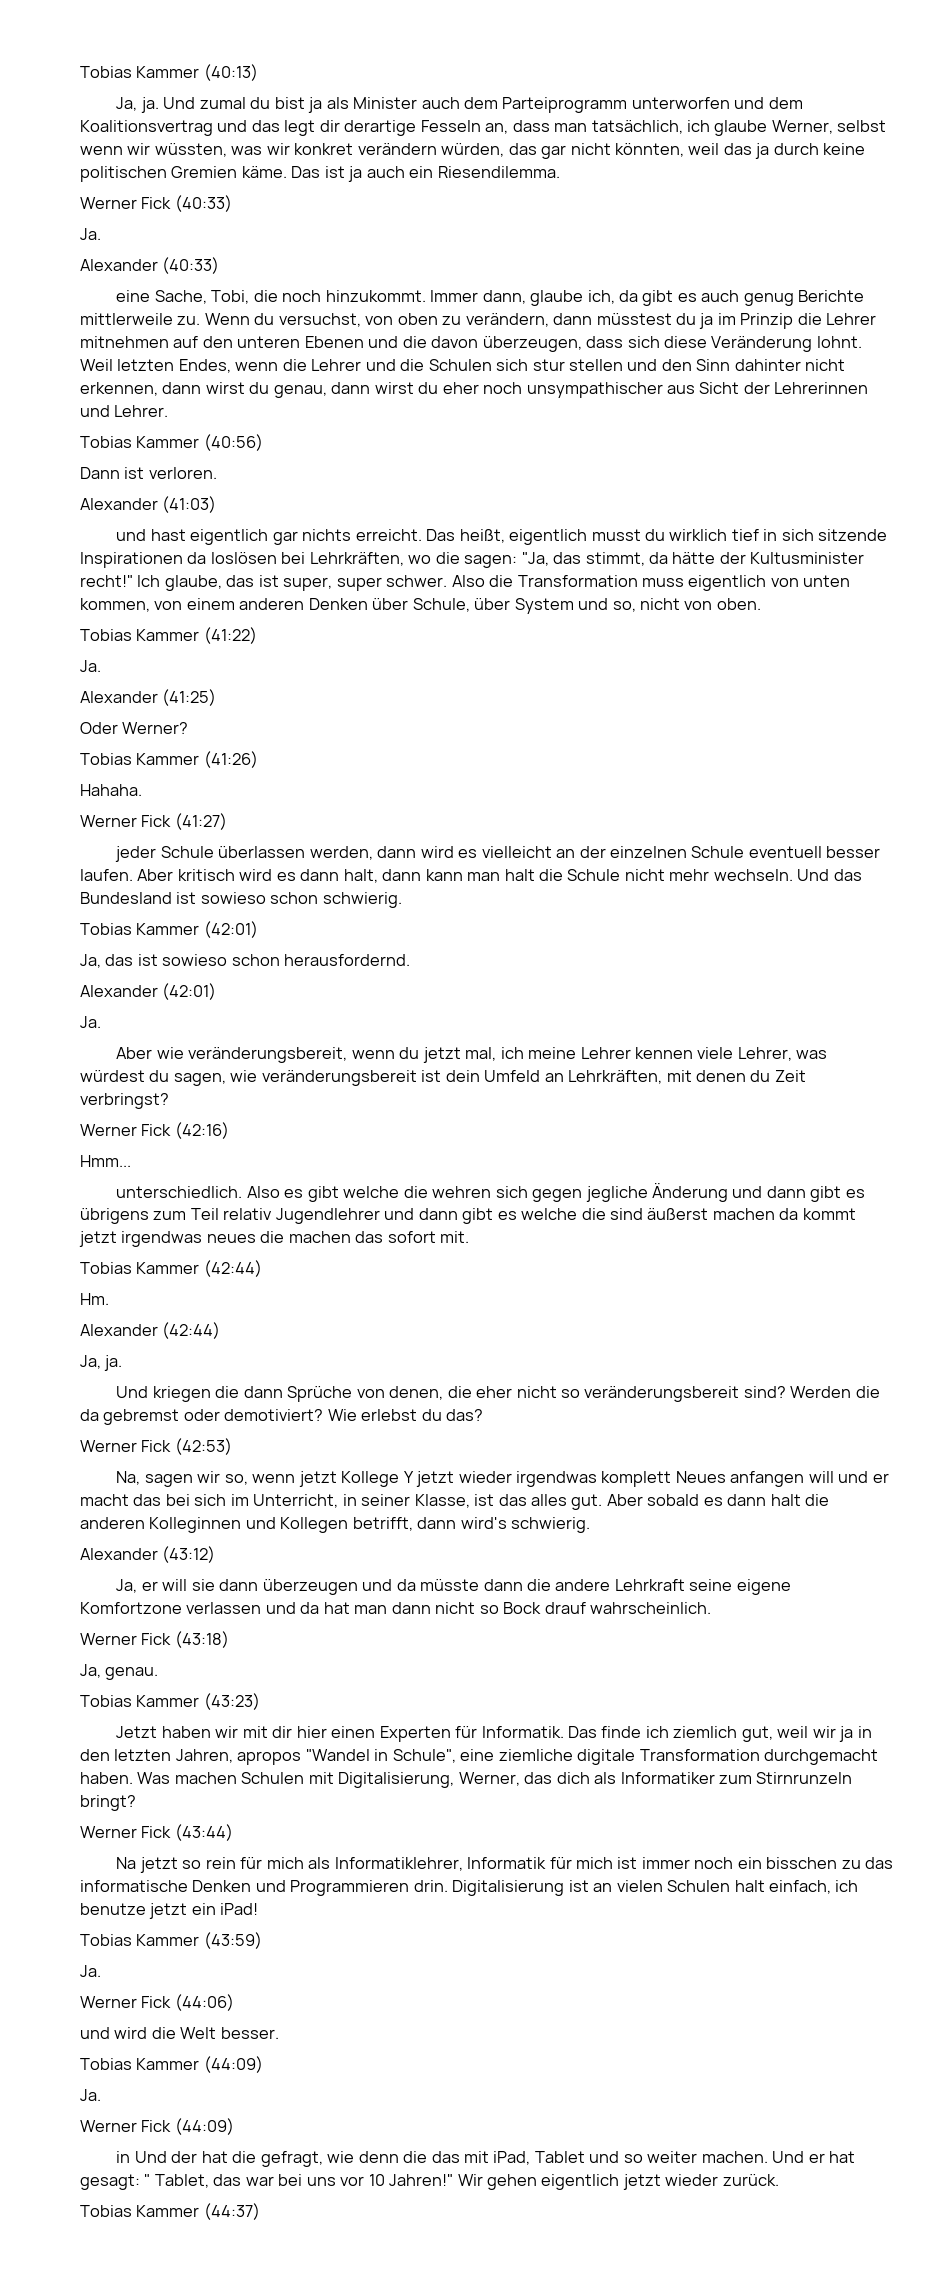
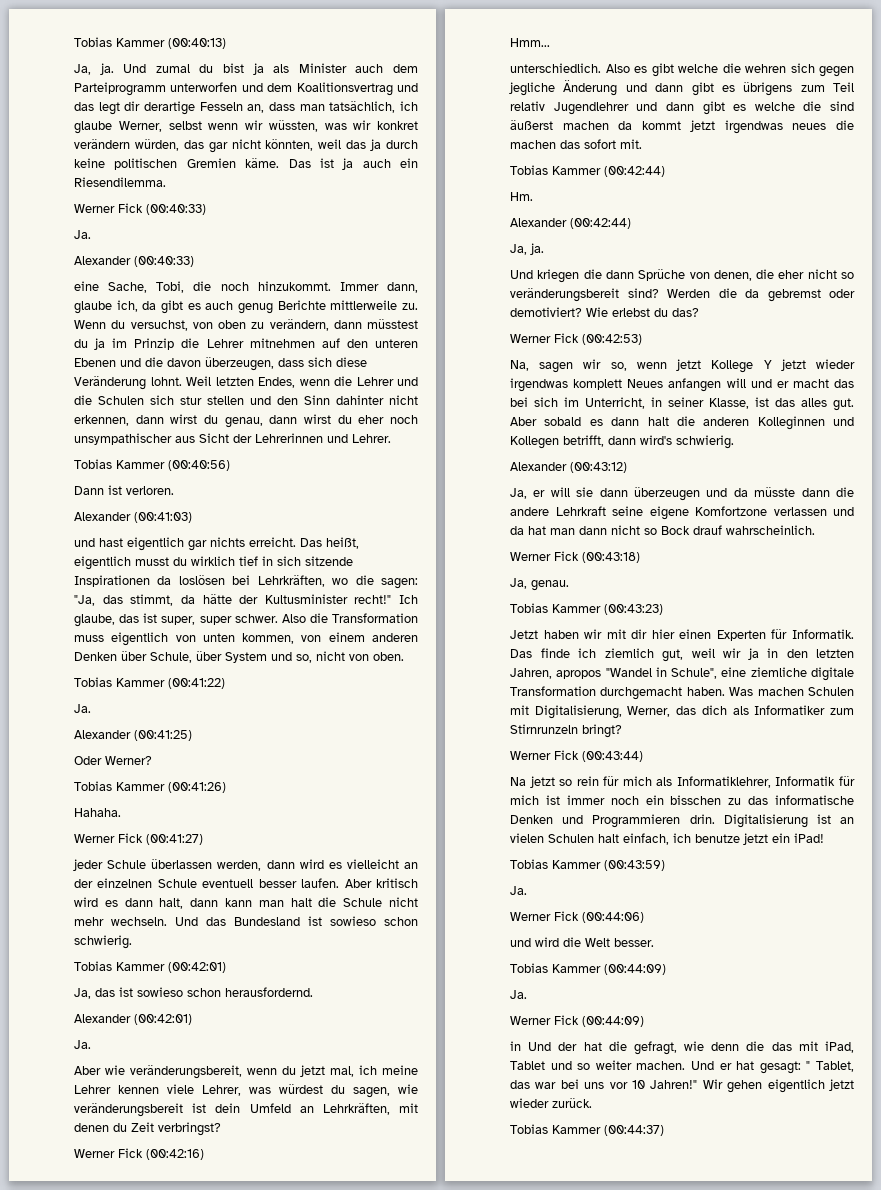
- Tobias Kammer (40:13)
+ Tobias Kammer (00:40:13)
- Werner Fick (40:33)
+ Werner Fick (00:40:33)
  Ja.
- Alexander (40:33)
+ Alexander (00:40:33)
- Tobias Kammer (40:56)
+ Tobias Kammer (00:40:56)
- Alexander (41:03)
+ Alexander (00:41:03)
- Tobias Kammer (41:22)
+ Tobias Kammer (00:41:22)
  Ja.
- Alexander (41:25)
+ Alexander (00:41:25)
- Tobias Kammer (41:26)
+ Tobias Kammer (00:41:26)
- Werner Fick (41:27)
+ Werner Fick (00:41:27)
- Tobias Kammer (42:01)
+ Tobias Kammer (00:42:01)
- Alexander (42:01)
+ Alexander (00:42:01)
- Werner Fick (42:16)
+ Werner Fick (00:42:16)
- Tobias Kammer (42:44)
+ Tobias Kammer (00:42:44)
- Alexander (42:44)
+ Alexander (00:42:44)
- Werner Fick (42:53)
+ Werner Fick (00:42:53)
- Alexander (43:12)
+ Alexander (00:43:12)
- Werner Fick (43:18)
+ Werner Fick (00:43:18)
- Tobias Kammer (43:23)
+ Tobias Kammer (00:43:23)
- Werner Fick (43:44)
+ Werner Fick (00:43:44)
- Tobias Kammer (43:59)
+ Tobias Kammer (00:43:59)
  Ja.
- Werner Fick (44:06)
+ Werner Fick (00:44:06)
- Tobias Kammer (44:09)
+ Tobias Kammer (00:44:09)
  Ja.
- Werner Fick (44:09)
+ Werner Fick (00:44:09)
- Tobias Kammer (44:37)
+ Tobias Kammer (00:44:37)

